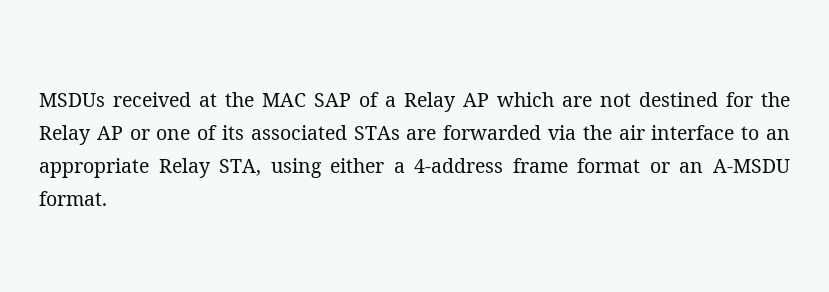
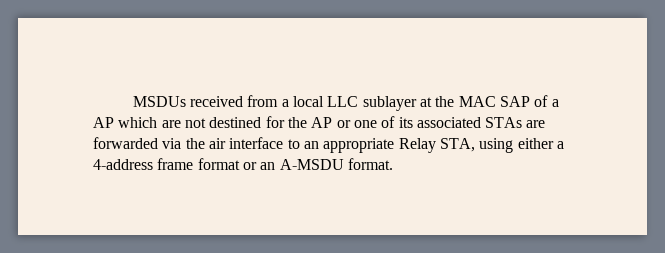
- MSDUs received at the MAC SAP of a Relay AP which are not destined for the Relay AP or one of its associated STAs are forwarded via the air interface to an appropriate Relay STA, using either a 4-address frame format or an A-MSDU format.
+ MSDUs received from a local LLC sublayer at the MAC SAP of a AP which are not destined for the AP or one of its associated STAs are forwarded via the air interface to an appropriate Relay STA, using either a 4-address frame format or an A-MSDU format.

